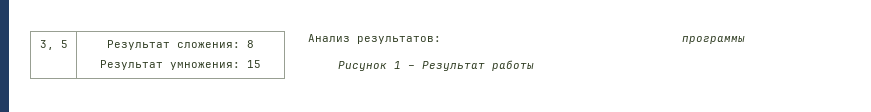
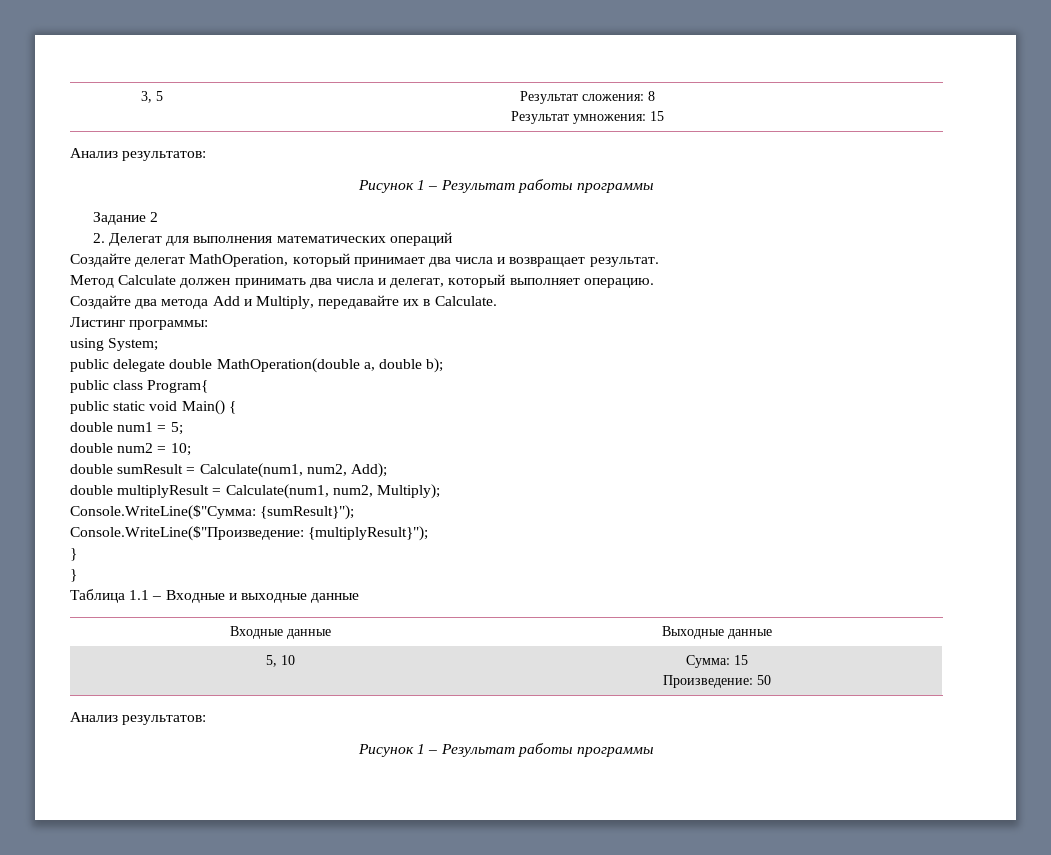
+ Задание 2
+ 2. Делегат для выполнения математических операций
+ Создайте делегат MathOperation, который принимает два числа и возвращает результат.
+ Метод Calculate должен принимать два числа и делегат, который выполняет операцию.
+ Создайте два метода Add и Multiply, передавайте их в Calculate.
+ Листинг программы:
+ using System;
+ public delegate double MathOperation(double a, double b);
+ public class Program{
+ public static void Main() {
+ double num1 = 5;
+ double num2 = 10;
+ double sumResult = Calculate(num1, num2, Add);
+ double multiplyResult = Calculate(num1, num2, Multiply);
+ Console.WriteLine($"Сумма: {sumResult}");
+ Console.WriteLine($"Произведение: {multiplyResult}");
+ }
+ }
+ Таблица 1.1 – Входные и выходные данные
+ Входные данные | Выходные данные
+ 5, 10 | Сумма: 15
+ Произведение: 50
+ Анализ результатов:
+ Рисунок 1 – Результат работы программы

